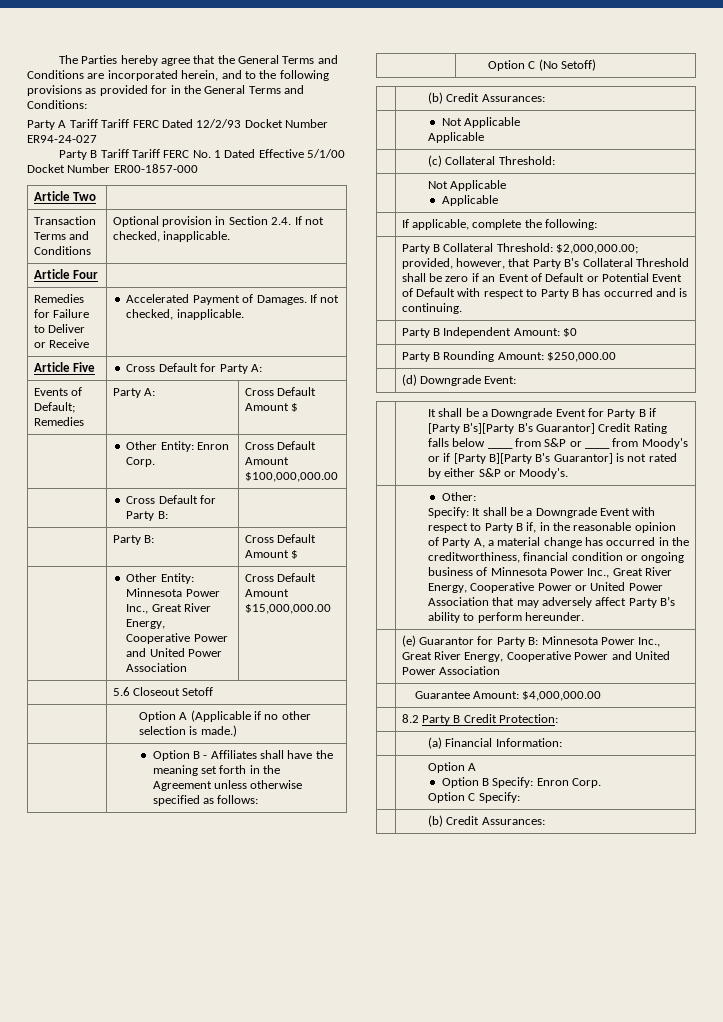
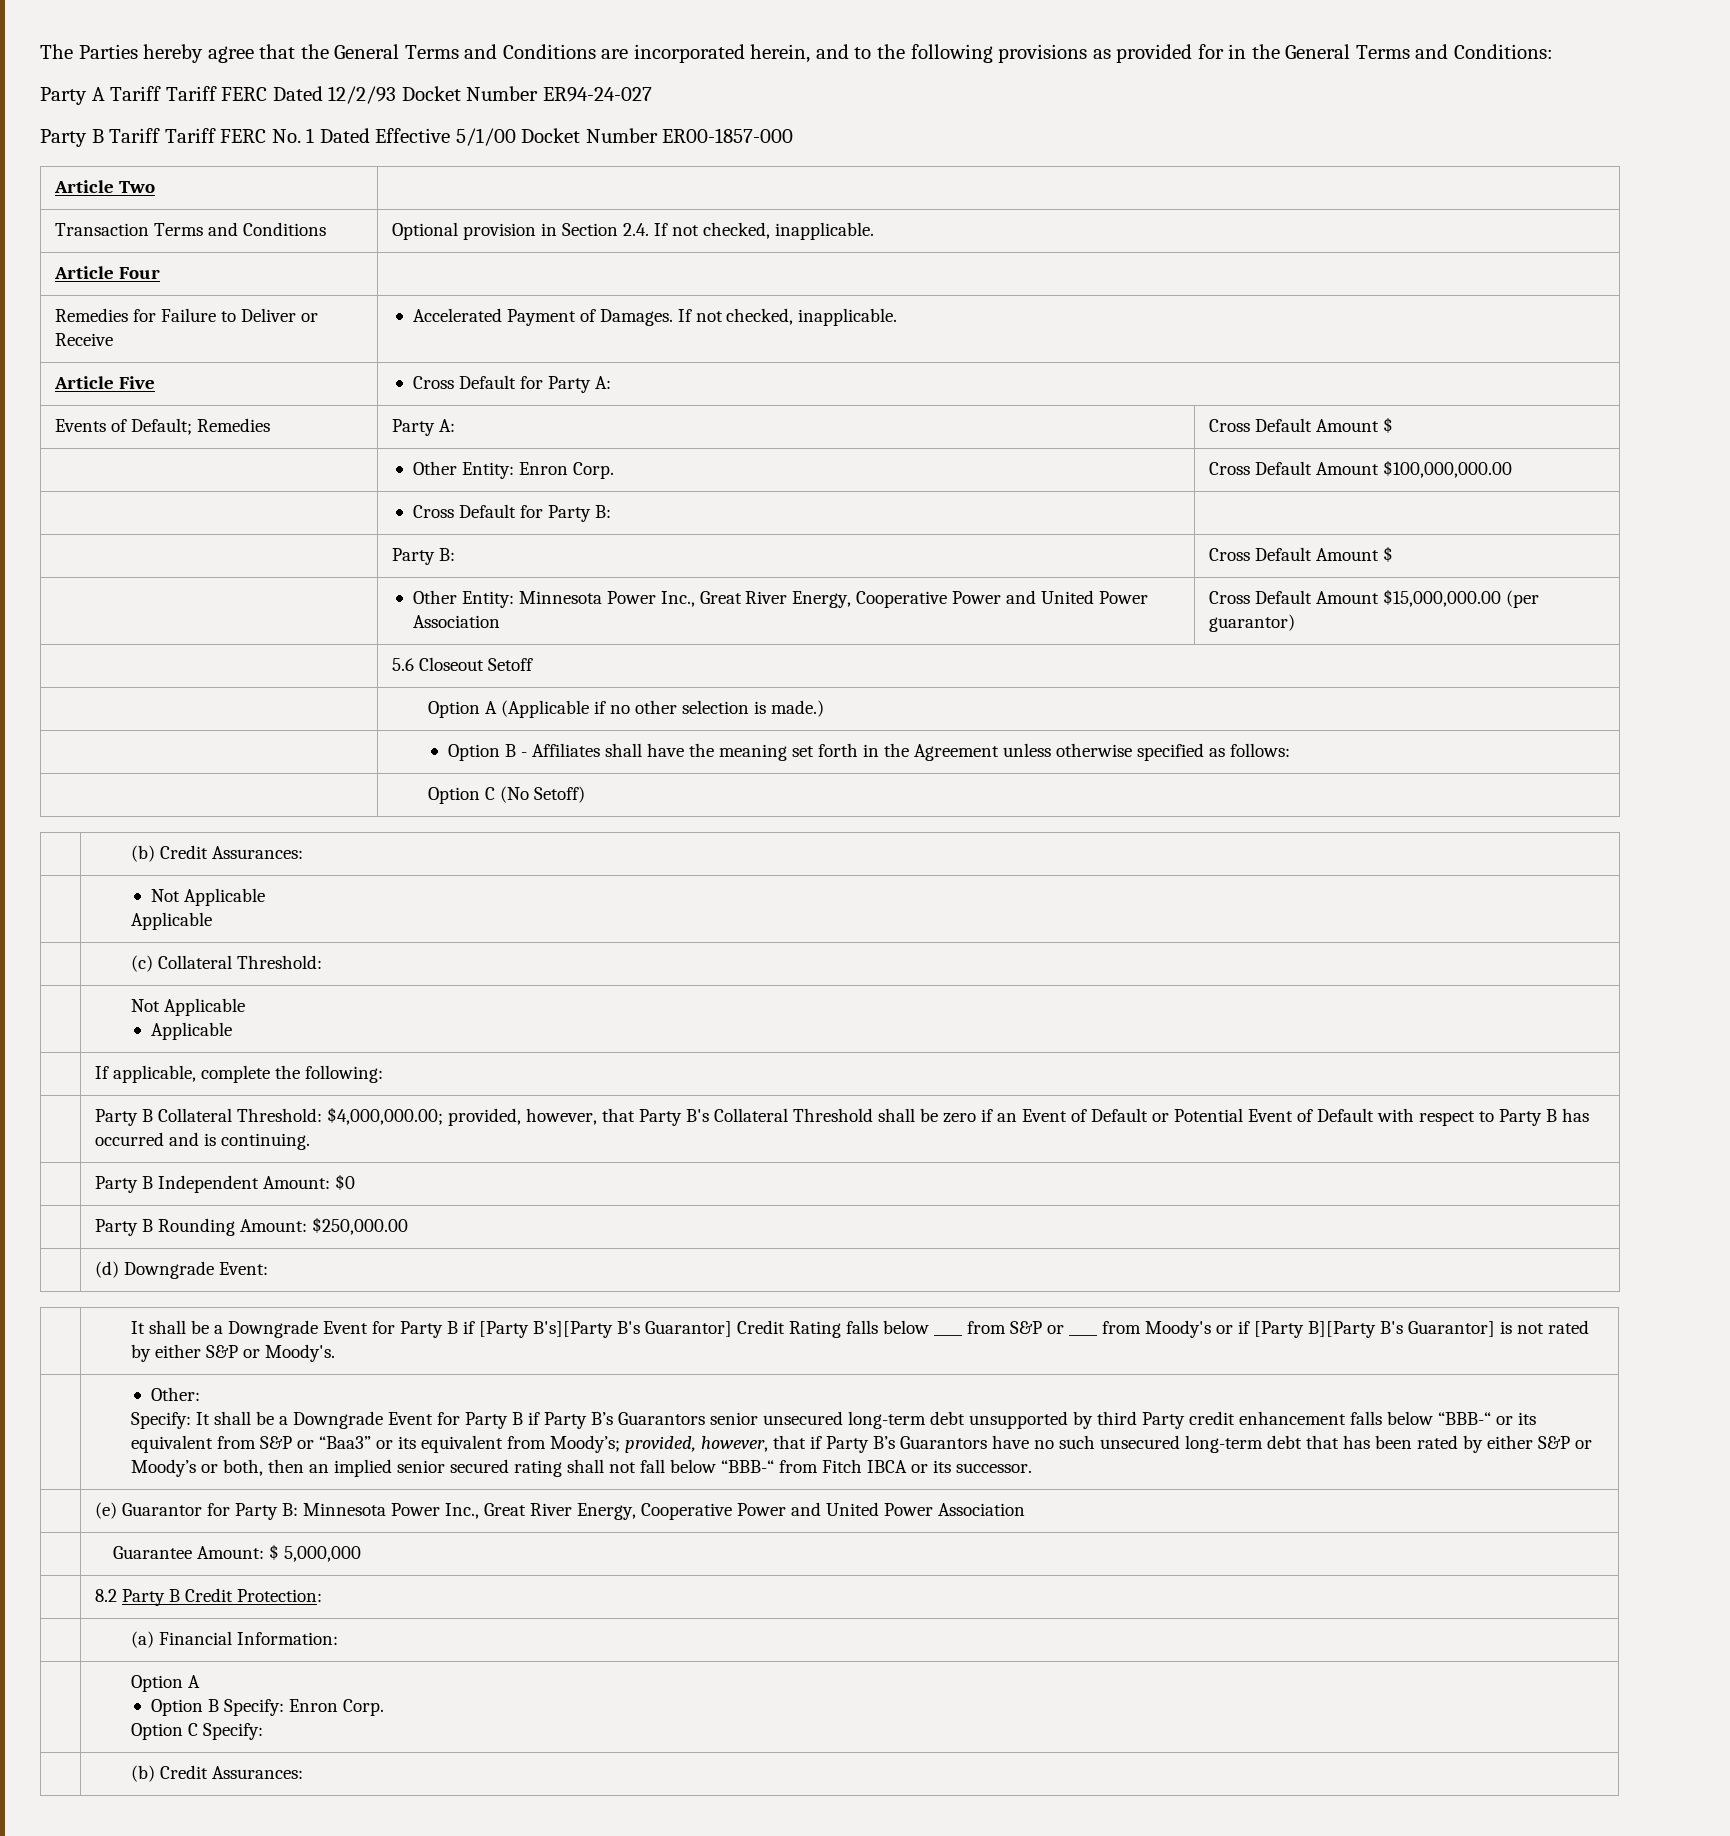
- | Other Entity: Minnesota Power Inc., Great River Energy, Cooperative Power and United Power Association | Cross Default Amount $15,000,000.00
+ | Other Entity: Minnesota Power Inc., Great River Energy, Cooperative Power and United Power Association | Cross Default Amount $15,000,000.00 (per guarantor)
- | Party B Collateral Threshold: $2,000,000.00; provided, however, that Party B's Collateral Threshold shall be zero if an Event of Default or Potential Event of Default with respect to Party B has occurred and is continuing.
+ | Party B Collateral Threshold: $4,000,000.00; provided, however, that Party B's Collateral Threshold shall be zero if an Event of Default or Potential Event of Default with respect to Party B has occurred and is continuing.
- Specify: It shall be a Downgrade Event with respect to Party B if, in the reasonable opinion of Party A, a material change has occurred in the creditworthiness, financial condition or ongoing business of Minnesota Power Inc., Great River Energy, Cooperative Power or United Power Association that may adversely affect Party B’s ability to perform hereunder.
+ Specify: It shall be a Downgrade Event for Party B if Party B’s Guarantors senior unsecured long-term debt unsupported by third Party credit enhancement falls below “BBB-“ or its equivalent from S&P or “Baa3” or its equivalent from Moody’s; provided, however, that if Party B’s Guarantors have no such unsecured long-term debt that has been rated by either S&P or Moody’s or both, then an implied senior secured rating shall not fall below “BBB-“ from Fitch IBCA or its successor.
- | Guarantee Amount: $4,000,000.00
+ | Guarantee Amount: $ 5,000,000

